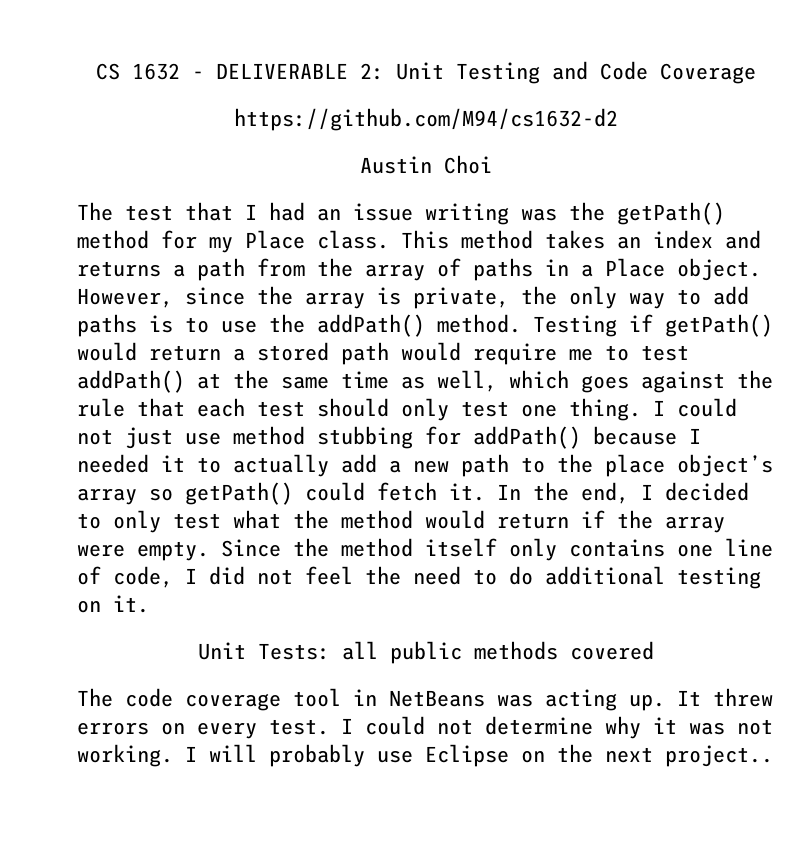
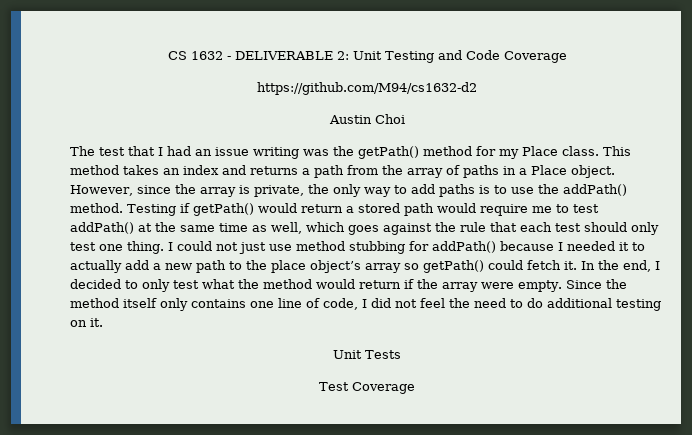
- Unit Tests: all public methods covered
- The code coverage tool in NetBeans was acting up. It threw errors on every test. I could not determine why it was not working. I will probably use Eclipse on the next project..
+ Unit Tests
+ Test Coverage

